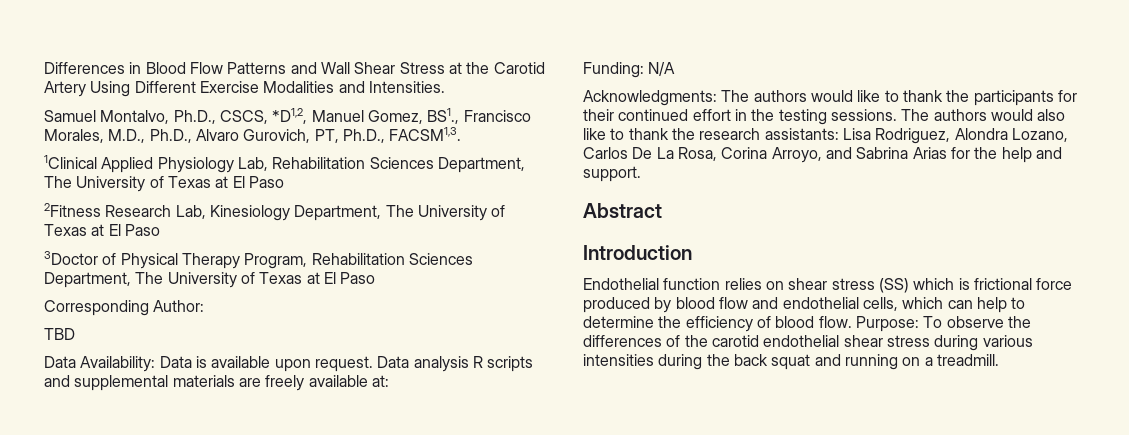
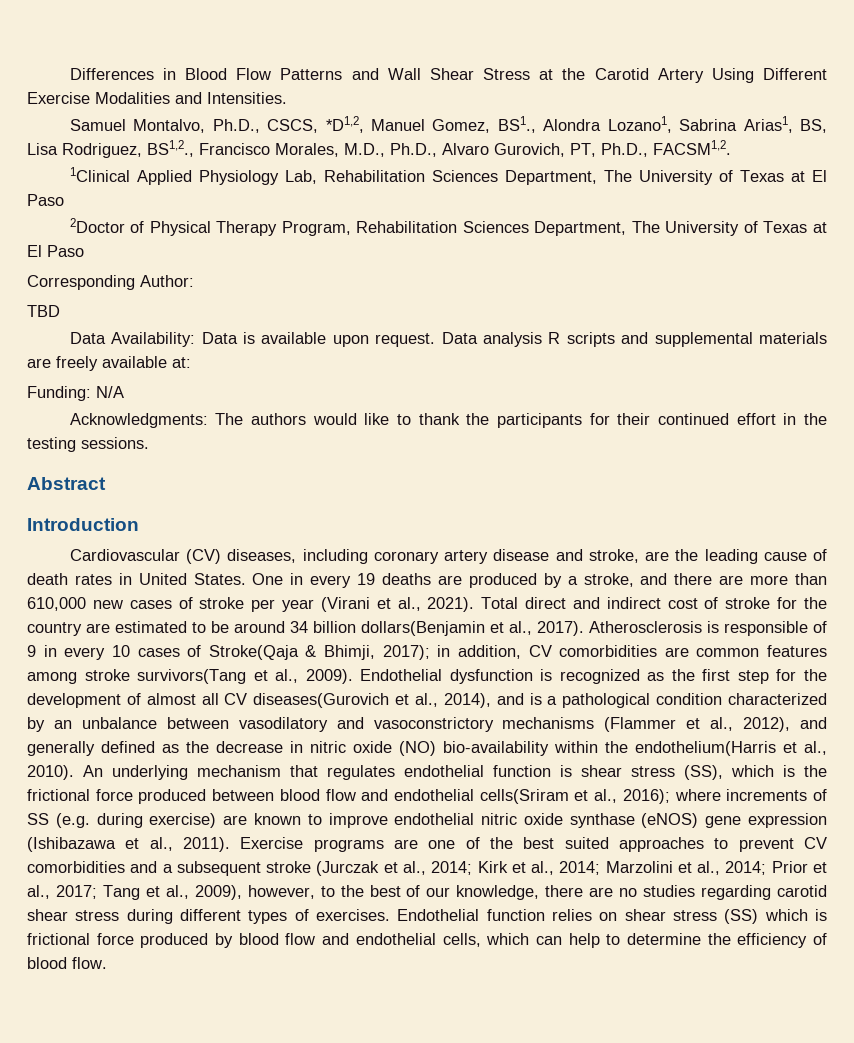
- Samuel Montalvo, Ph.D., CSCS, *D1,2, Manuel Gomez, BS1., Francisco Morales, M.D., Ph.D., Alvaro Gurovich, PT, Ph.D., FACSM1,3.
+ Samuel Montalvo, Ph.D., CSCS, *D1,2, Manuel Gomez, BS1., Alondra Lozano1, Sabrina Arias1, BS, Lisa Rodriguez, BS1,2., Francisco Morales, M.D., Ph.D., Alvaro Gurovich, PT, Ph.D., FACSM1,2.
- 2Fitness Research Lab, Kinesiology Department, The University of Texas at El Paso
- 3Doctor of Physical Therapy Program, Rehabilitation Sciences Department, The University of Texas at El Paso
+ 2Doctor of Physical Therapy Program, Rehabilitation Sciences Department, The University of Texas at El Paso
- Acknowledgments: The authors would like to thank the participants for their continued effort in the testing sessions. The authors would also like to thank the research assistants: Lisa Rodriguez, Alondra Lozano, Carlos De La Rosa, Corina Arroyo, and Sabrina Arias for the help and support.
+ Acknowledgments: The authors would like to thank the participants for their continued effort in the testing sessions.
  Abstract
  Introduction
- Endothelial function relies on shear stress (SS) which is frictional force produced by blood flow and endothelial cells, which can help to determine the efficiency of blood flow. Purpose: To observe the differences of the carotid endothelial shear stress during various intensities during the back squat and running on a treadmill.
+ Cardiovascular (CV) diseases, including coronary artery disease and stroke, are the leading cause of death rates in United States. One in every 19 deaths are produced by a stroke, and there are more than 610,000 new cases of stroke per year (Virani et al., 2021). Total direct and indirect cost of stroke for the country are estimated to be around 34 billion dollars(Benjamin et al., 2017). Atherosclerosis is responsible of 9 in every 10 cases of Stroke(Qaja & Bhimji, 2017); in addition, CV comorbidities are common features among stroke survivors(Tang et al., 2009). Endothelial dysfunction is recognized as the first step for the development of almost all CV diseases(Gurovich et al., 2014), and is a pathological condition characterized by an unbalance between vasodilatory and vasoconstrictory mechanisms (Flammer et al., 2012), and generally defined as the decrease in nitric oxide (NO) bio-availability within the endothelium(Harris et al., 2010). An underlying mechanism that regulates endothelial function is shear stress (SS), which is the frictional force produced between blood flow and endothelial cells(Sriram et al., 2016); where increments of SS (e.g. during exercise) are known to improve endothelial nitric oxide synthase (eNOS) gene expression (Ishibazawa et al., 2011). Exercise programs are one of the best suited approaches to prevent CV comorbidities and a subsequent stroke (Jurczak et al., 2014; Kirk et al., 2014; Marzolini et al., 2014; Prior et al., 2017; Tang et al., 2009), however, to the best of our knowledge, there are no studies regarding carotid shear stress during different types of exercises. Endothelial function relies on shear stress (SS) which is frictional force produced by blood flow and endothelial cells, which can help to determine the efficiency of blood flow.

